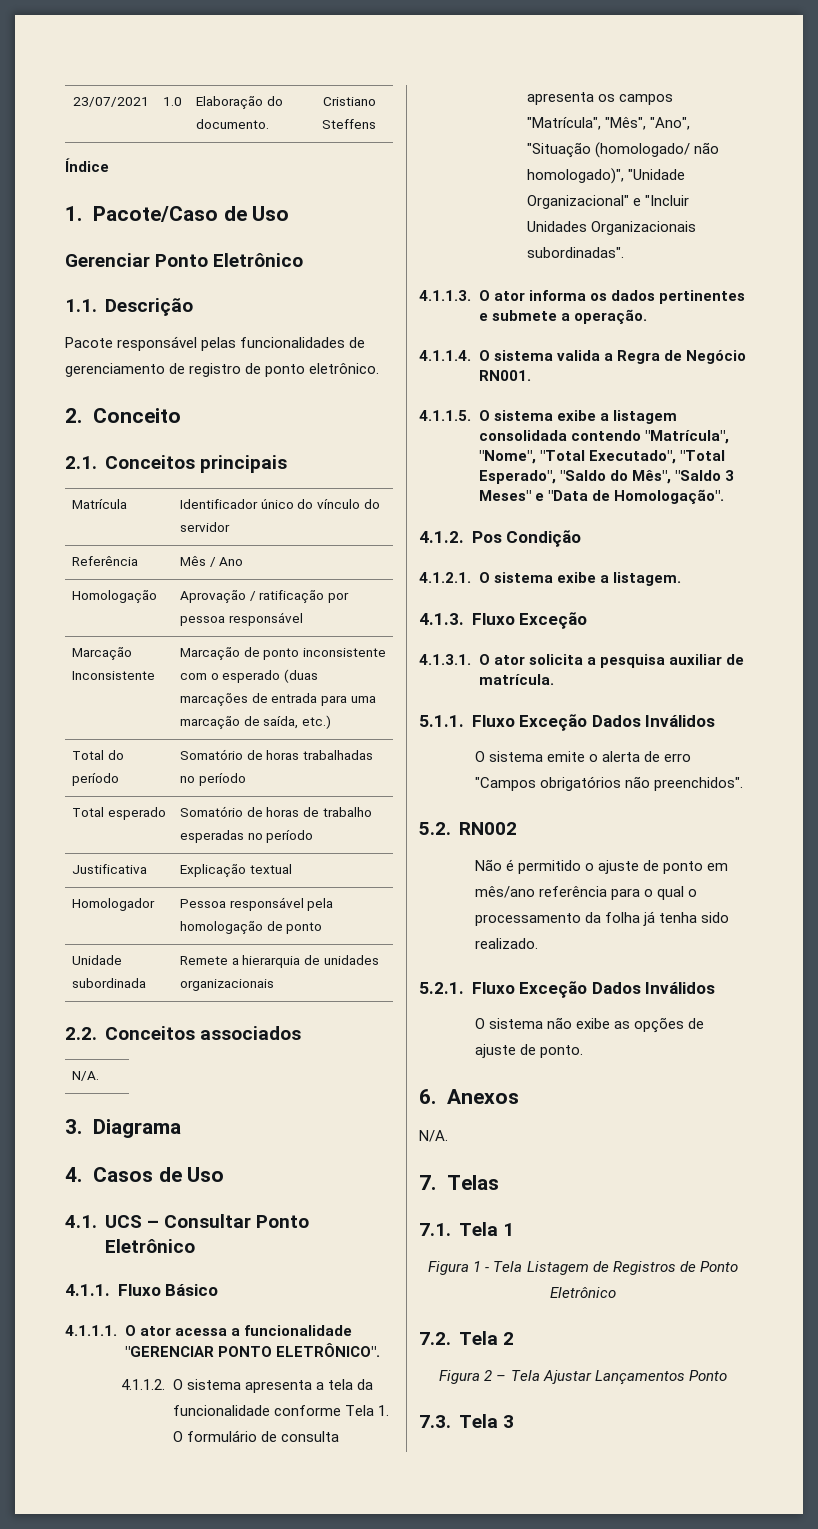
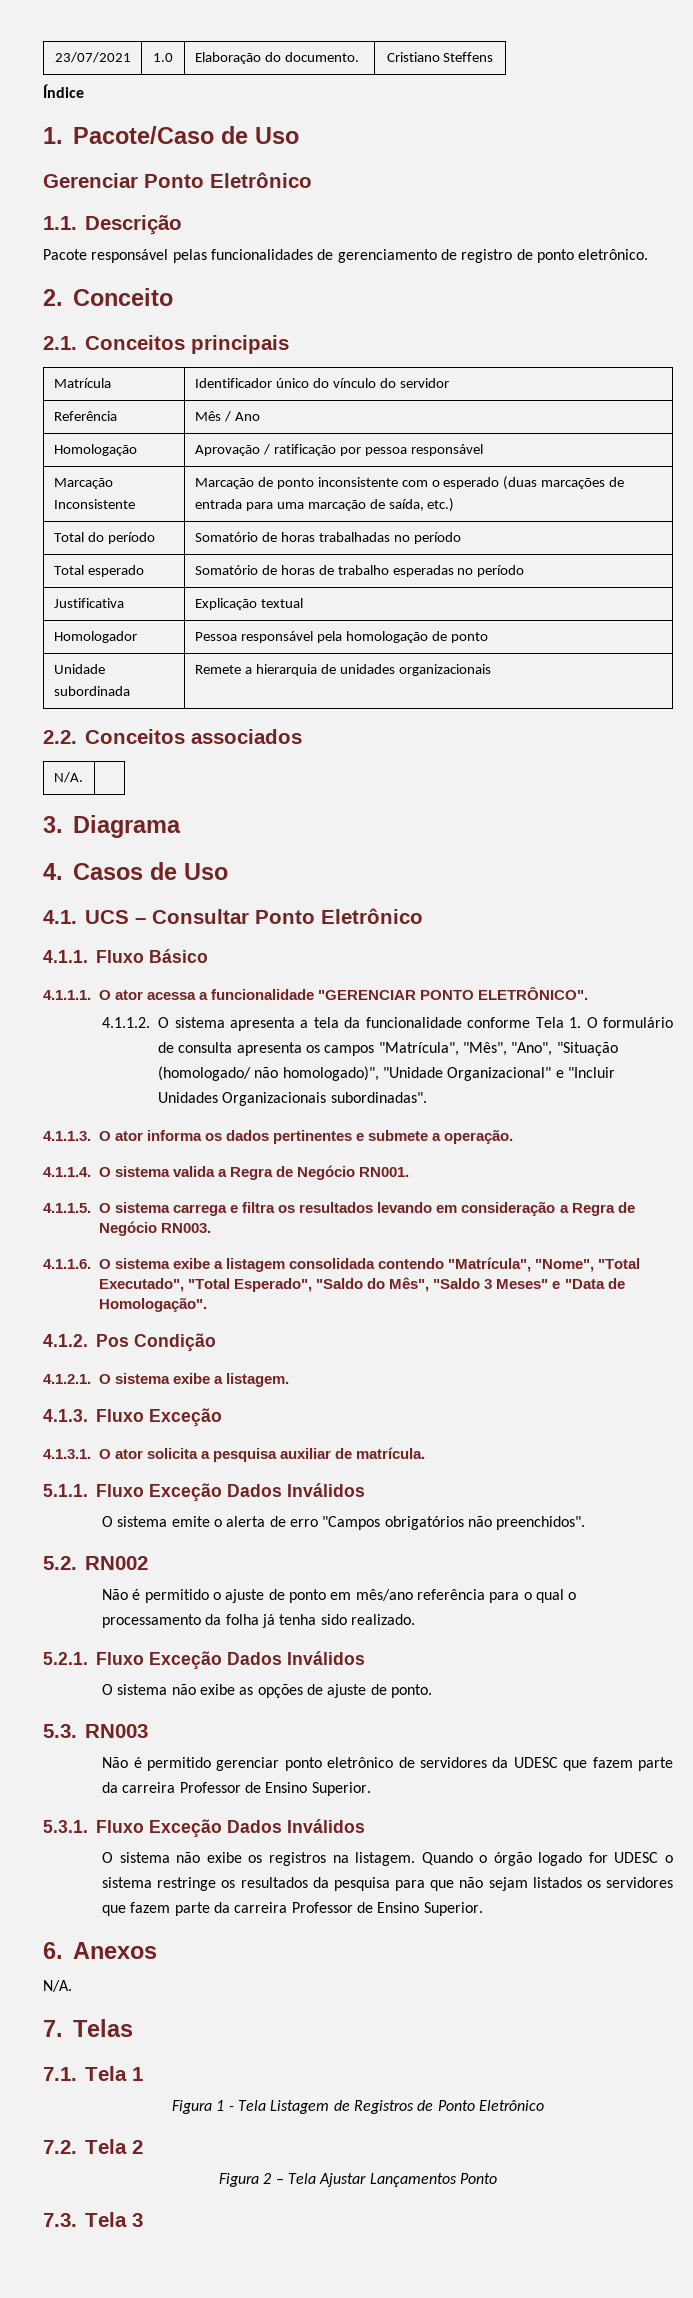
- 4.1.1.5. O sistema exibe a listagem consolidada contendo "Matrícula", "Nome", "Total Executado", "Total Esperado", "Saldo do Mês", "Saldo 3 Meses" e "Data de Homologação".
+ 4.1.1.5. O sistema carrega e filtra os resultados levando em consideração a Regra de Negócio RN003.
+ 4.1.1.6. O sistema exibe a listagem consolidada contendo "Matrícula", "Nome", "Total Executado", "Total Esperado", "Saldo do Mês", "Saldo 3 Meses" e "Data de Homologação".
+ 5.3. RN003
+ Não é permitido gerenciar ponto eletrônico de servidores da UDESC que fazem parte da carreira Professor de Ensino Superior.
+ 5.3.1. Fluxo Exceção Dados Inválidos
+ O sistema não exibe os registros na listagem. Quando o órgão logado for UDESC o sistema restringe os resultados da pesquisa para que não sejam listados os servidores que fazem parte da carreira Professor de Ensino Superior.

